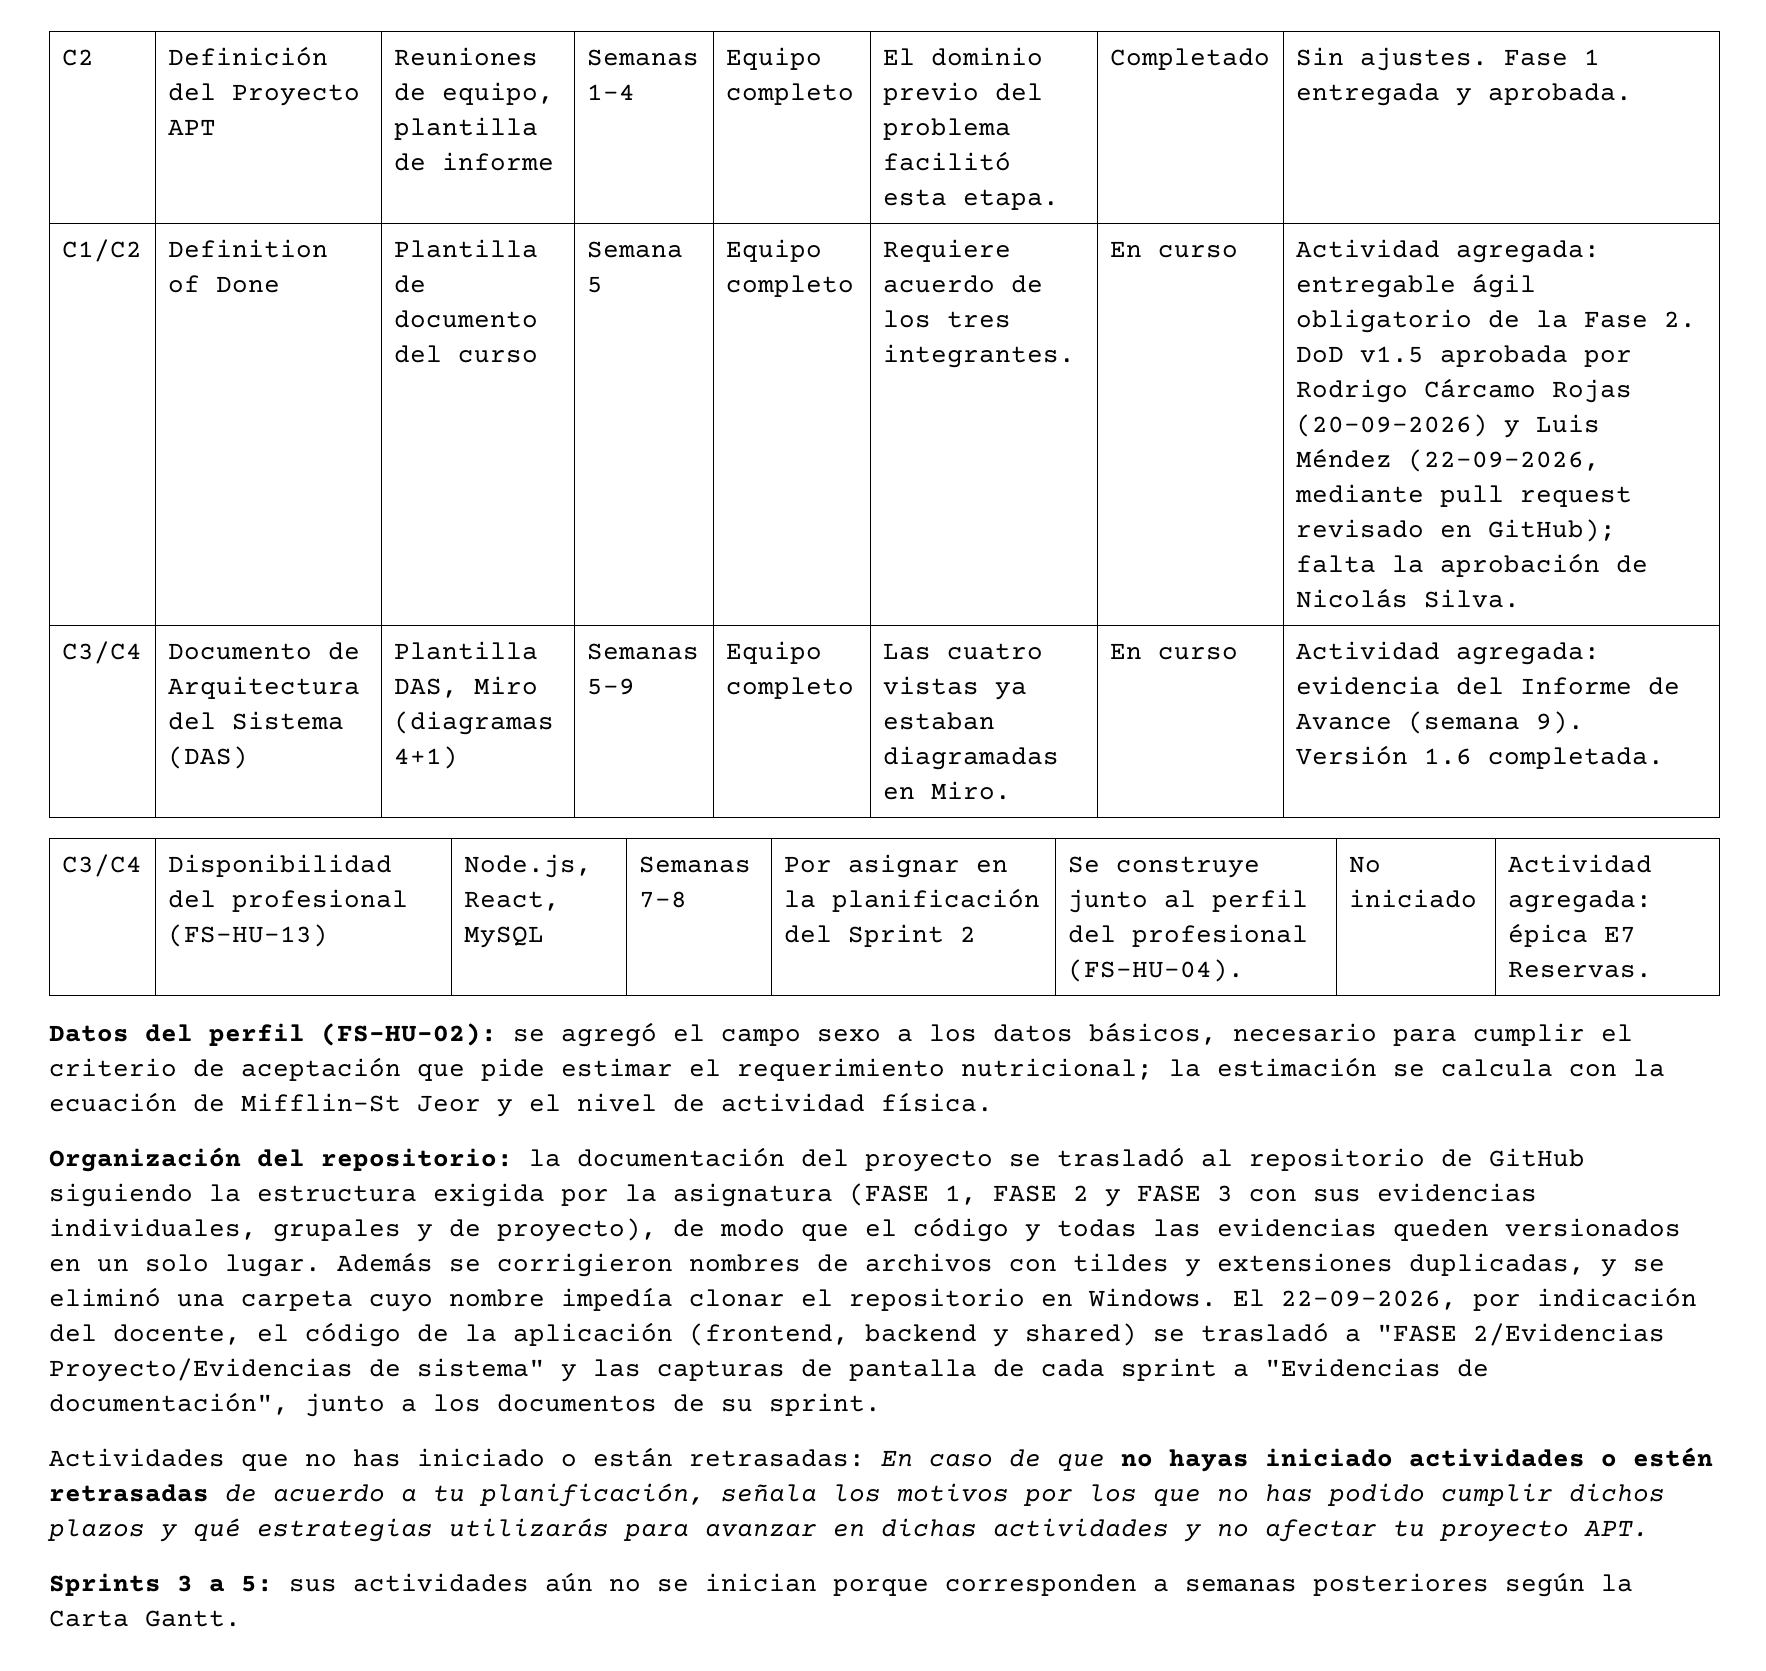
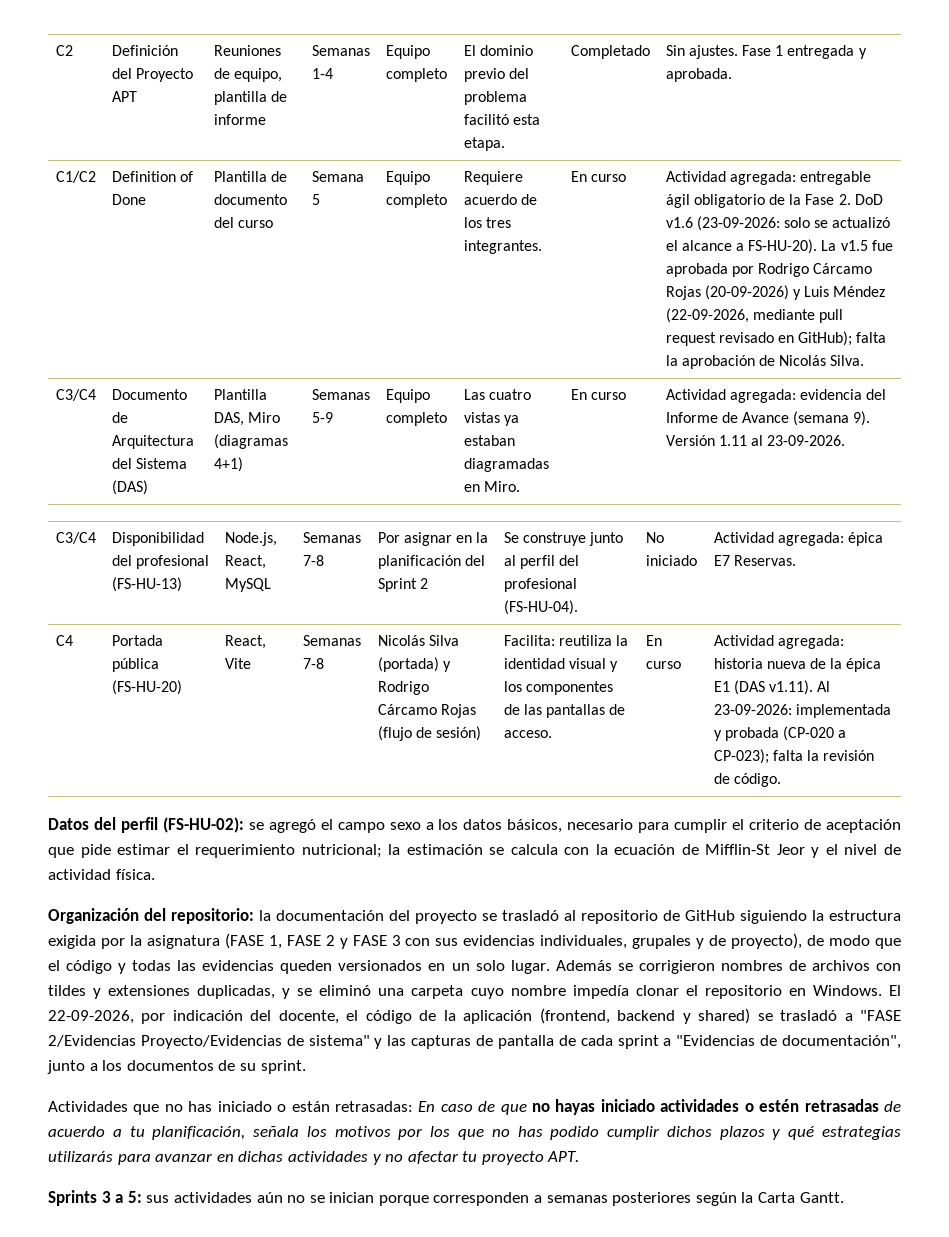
- Actividad agregada: entregable ágil obligatorio de la Fase 2. DoD v1.5 aprobada por Rodrigo Cárcamo Rojas (20-09-2026) y Luis Méndez (22-09-2026, mediante pull request revisado en GitHub); falta la aprobación de Nicolás Silva.
+ Actividad agregada: entregable ágil obligatorio de la Fase 2. DoD v1.6 (23-09-2026: solo se actualizó el alcance a FS-HU-20). La v1.5 fue aprobada por Rodrigo Cárcamo Rojas (20-09-2026) y Luis Méndez (22-09-2026, mediante pull request revisado en GitHub); falta la aprobación de Nicolás Silva.
- C3/C4 | Documento de Arquitectura del Sistema (DAS) | Plantilla DAS, Miro (diagramas 4+1) | Semanas 5-9 | Equipo completo | Las cuatro vistas ya estaban diagramadas en Miro. | En curso | Actividad agregada: evidencia del Informe de Avance (semana 9). Versión 1.6 completada.
+ C3/C4 | Documento de Arquitectura del Sistema (DAS) | Plantilla DAS, Miro (diagramas 4+1) | Semanas 5-9 | Equipo completo | Las cuatro vistas ya estaban diagramadas en Miro. | En curso | Actividad agregada: evidencia del Informe de Avance (semana 9). Versión 1.11 al 23-09-2026.
+ C4 | Portada pública (FS-HU-20) | React, Vite | Semanas 7-8 | Nicolás Silva (portada) y Rodrigo Cárcamo Rojas (flujo de sesión) | Facilita: reutiliza la identidad visual y los componentes de las pantallas de acceso. | En curso | Actividad agregada: historia nueva de la épica E1 (DAS v1.11). Al 23-09-2026: implementada y probada (CP-020 a CP-023); falta la revisión de código.

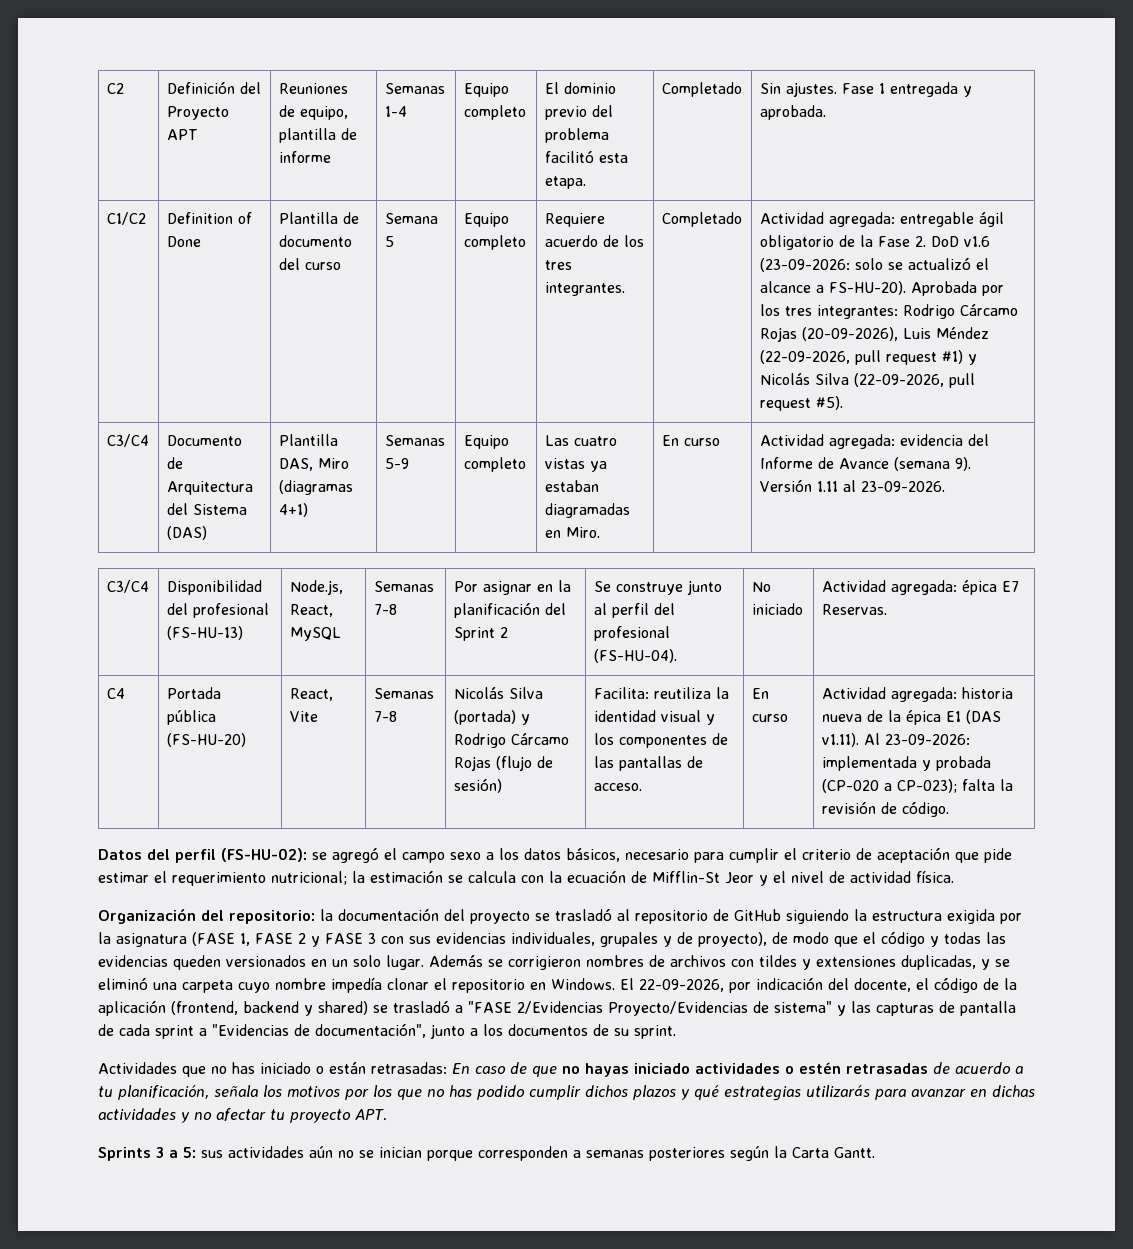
- Requiere acuerdo de los tres integrantes. | En curso
+ Requiere acuerdo de los tres integrantes. | Completado
- La v1.5 fue aprobada por Rodrigo Cárcamo Rojas (20-09-2026) y Luis Méndez (22-09-2026, mediante pull request revisado en GitHub); falta la aprobación de Nicolás Silva.
+ Aprobada por los tres integrantes: Rodrigo Cárcamo Rojas (20-09-2026), Luis Méndez (22-09-2026, pull request #1) y Nicolás Silva (22-09-2026, pull request #5).

